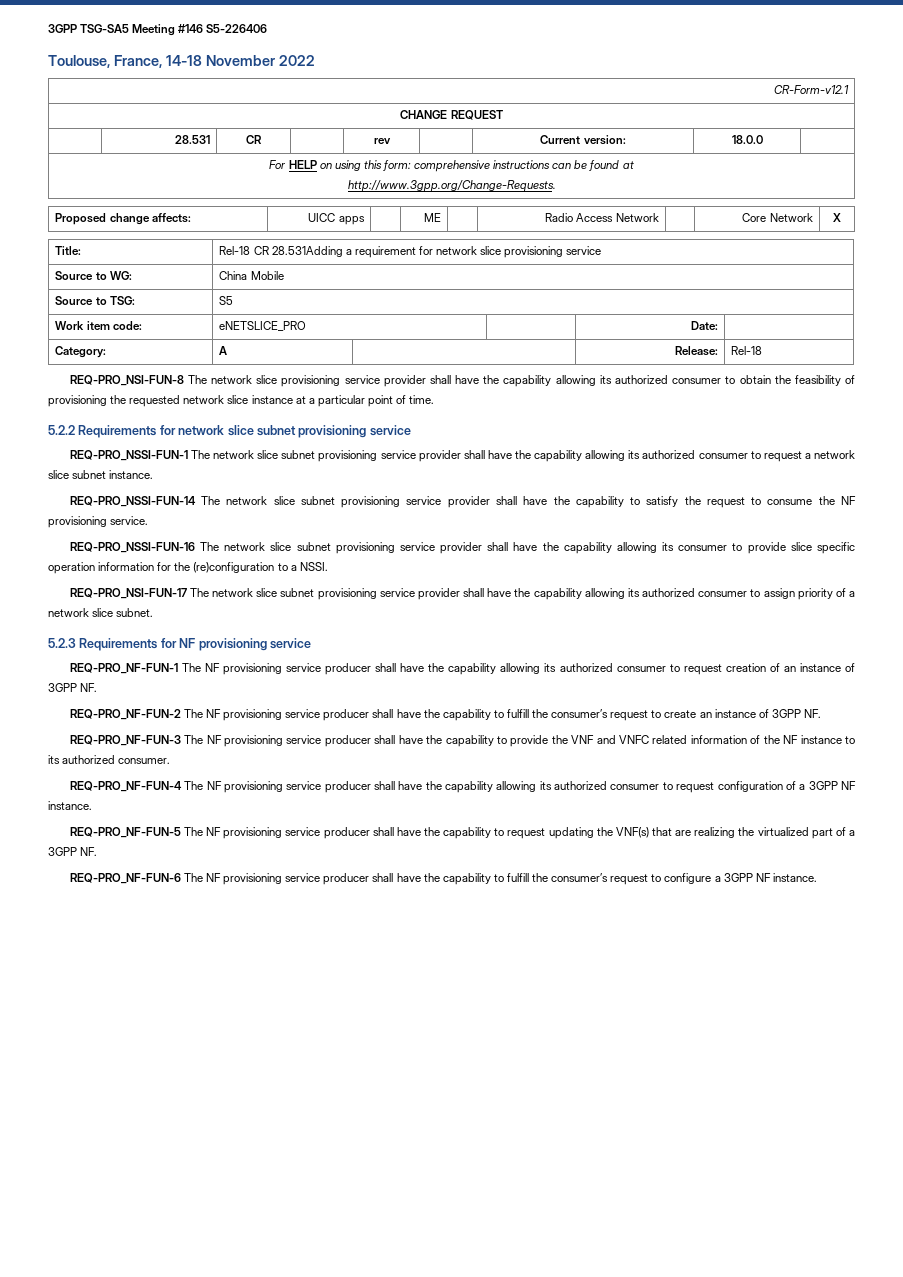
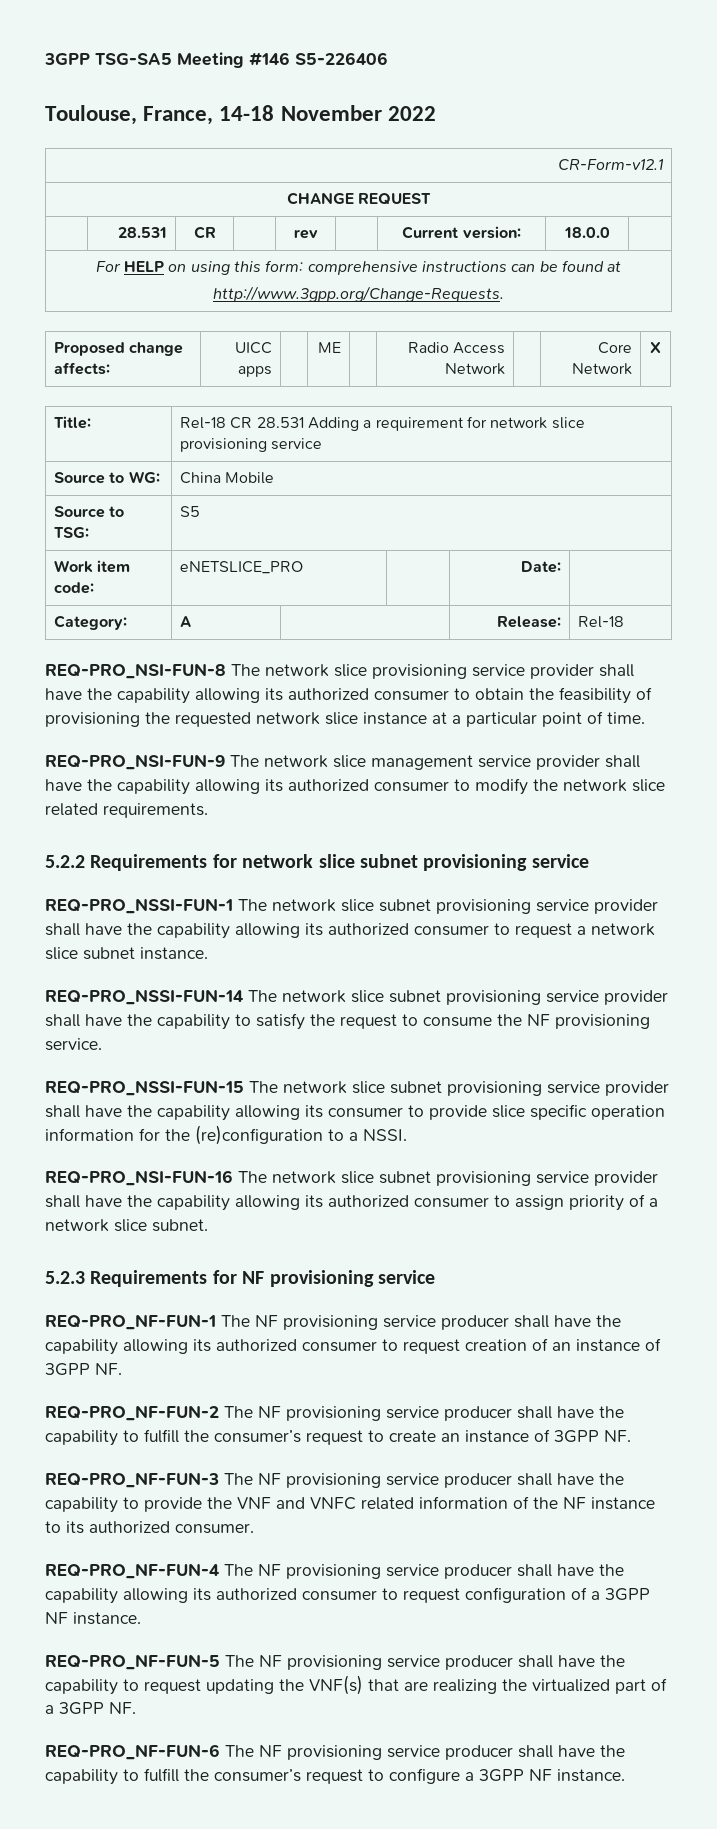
- Title: | Rel-18 CR 28.531Adding a requirement for network slice provisioning service
+ Title: | Rel-18 CR 28.531 Adding a requirement for network slice provisioning service
+ REQ-PRO_NSI-FUN-9 The network slice management service provider shall have the capability allowing its authorized consumer to modify the network slice related requirements.
- REQ-PRO_NSSI-FUN-16 The network slice subnet provisioning service provider shall have the capability allowing its consumer to provide slice specific operation information for the (re)configuration to a NSSI.
+ REQ-PRO_NSSI-FUN-15 The network slice subnet provisioning service provider shall have the capability allowing its consumer to provide slice specific operation information for the (re)configuration to a NSSI.
- REQ-PRO_NSI-FUN-17 The network slice subnet provisioning service provider shall have the capability allowing its authorized consumer to assign priority of a network slice subnet.
+ REQ-PRO_NSI-FUN-16 The network slice subnet provisioning service provider shall have the capability allowing its authorized consumer to assign priority of a network slice subnet.

